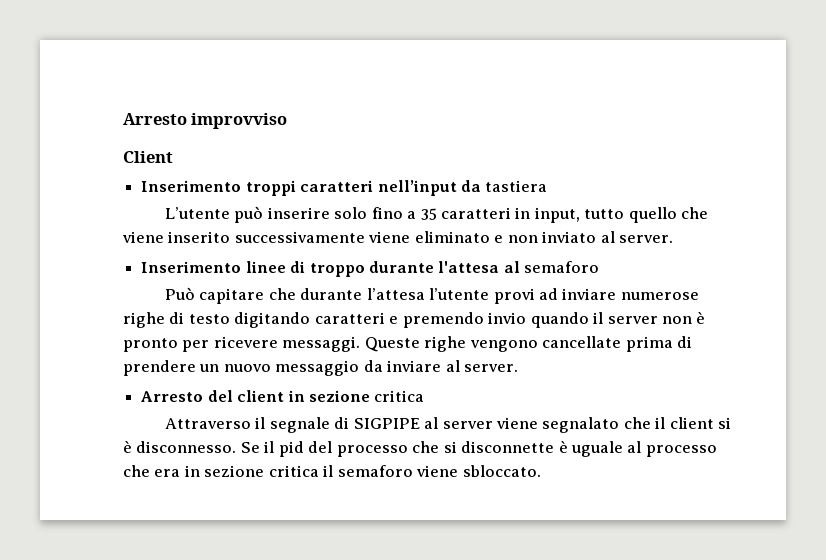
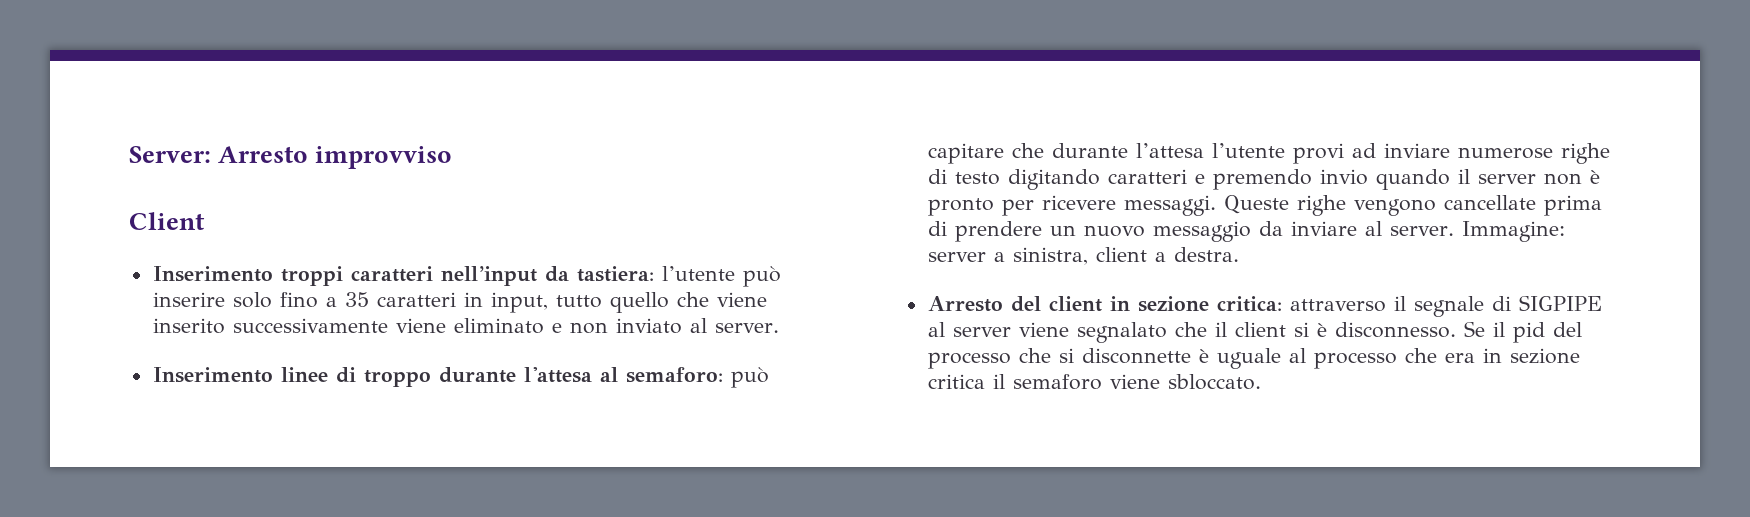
- Arresto improvviso
+ Server: Arresto improvviso
- Inserimento troppi caratteri nell’input da tastiera
- L’utente può inserire solo fino a 35 caratteri in input, tutto quello che viene inserito successivamente viene eliminato e non inviato al server.
+ Inserimento troppi caratteri nell’input da tastiera: l’utente può inserire solo fino a 35 caratteri in input, tutto quello che viene inserito successivamente viene eliminato e non inviato al server.
- Inserimento linee di troppo durante l'attesa al semaforo
- Può capitare che durante l’attesa l’utente provi ad inviare numerose righe di testo digitando caratteri e premendo invio quando il server non è pronto per ricevere messaggi.
+ Inserimento linee di troppo durante l'attesa al semaforo: può capitare che durante l’attesa l’utente provi ad inviare numerose righe di testo digitando caratteri e premendo invio quando il server non è pronto per ricevere messaggi.
+ Immagine: server a sinistra, client a destra.
- Arresto del client in sezione critica
- Attraverso il segnale di SIGPIPE al server viene segnalato che il client si è disconnesso.
+ Arresto del client in sezione critica: attraverso il segnale di SIGPIPE al server viene segnalato che il client si è disconnesso.

